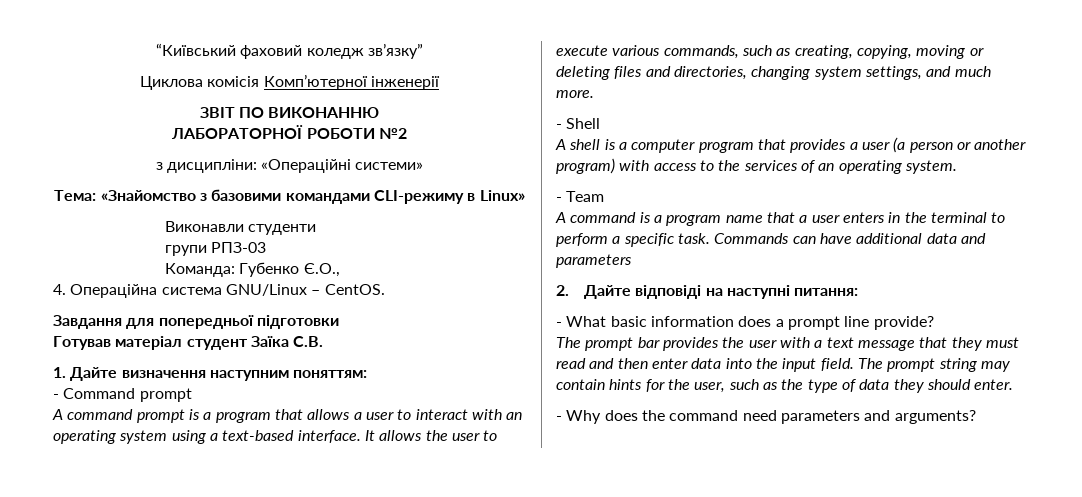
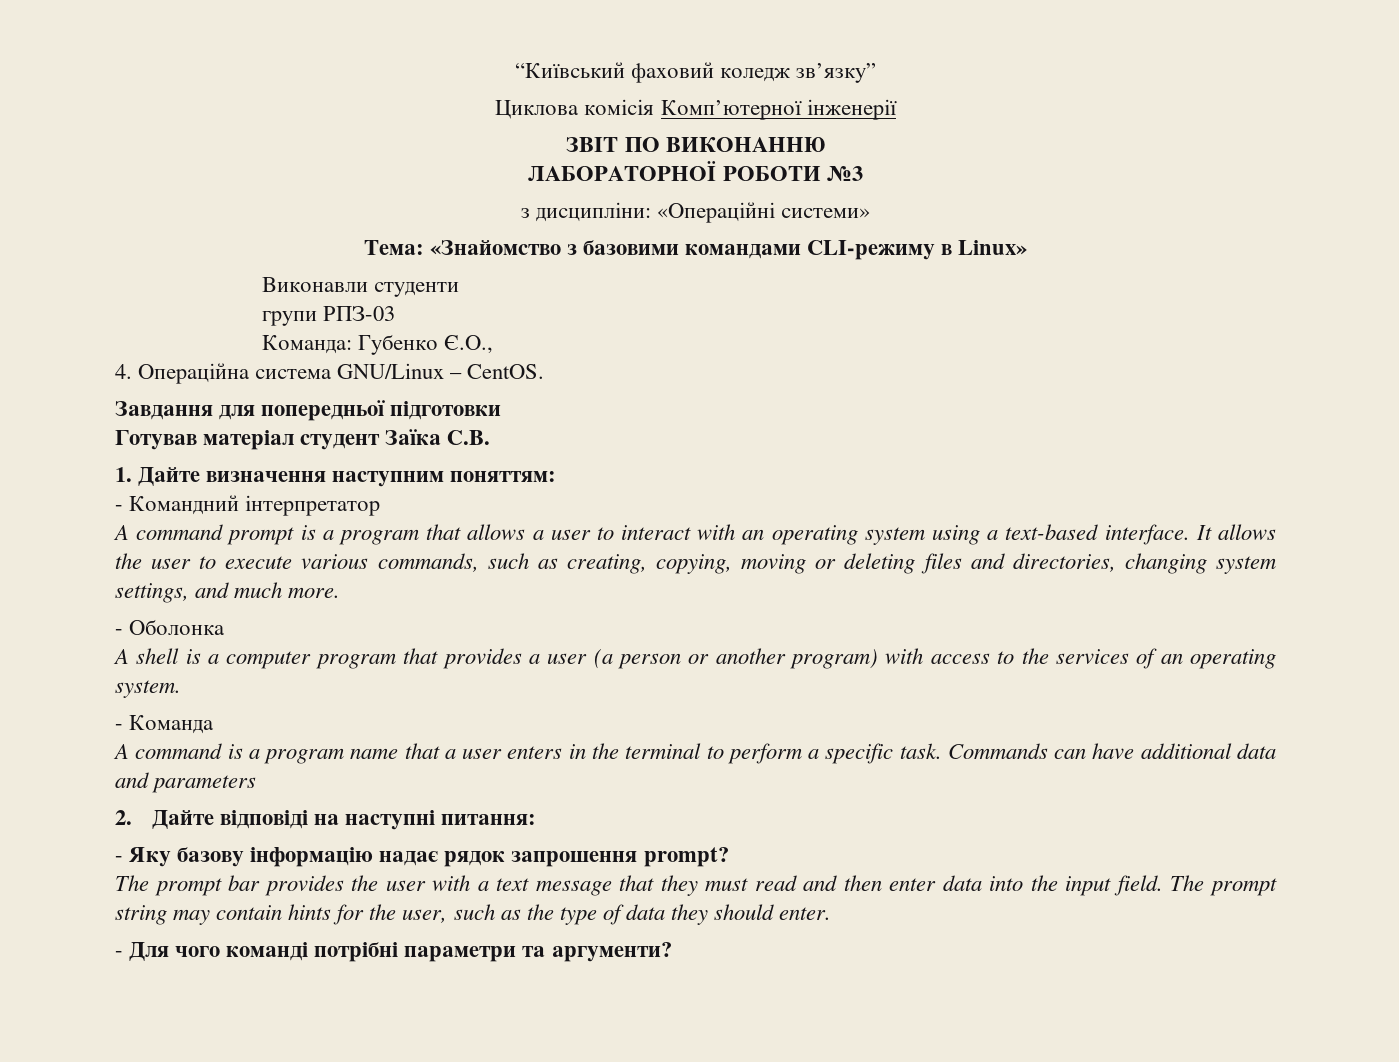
- ЛАБОРАТОРНОЇ РОБОТИ №2
+ ЛАБОРАТОРНОЇ РОБОТИ №3
- - Command prompt
+ - Командний інтерпретатор
- - Shell
+ - Оболонка
- - Team
+ - Команда
- - What basic information does a prompt line provide?
+ - Яку базову інформацію надає рядок запрошення prompt?
- - Why does the command need parameters and arguments?
+ - Для чого команді потрібні параметри та аргументи?

